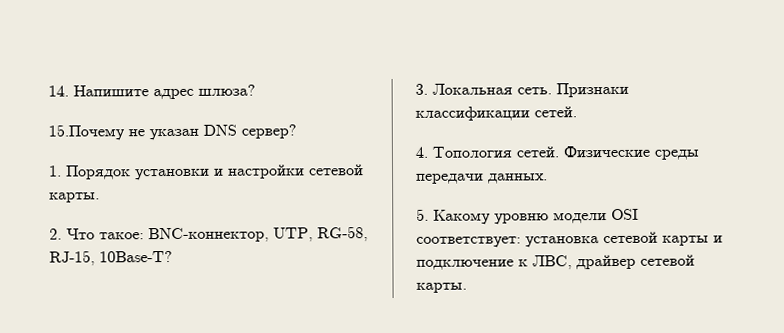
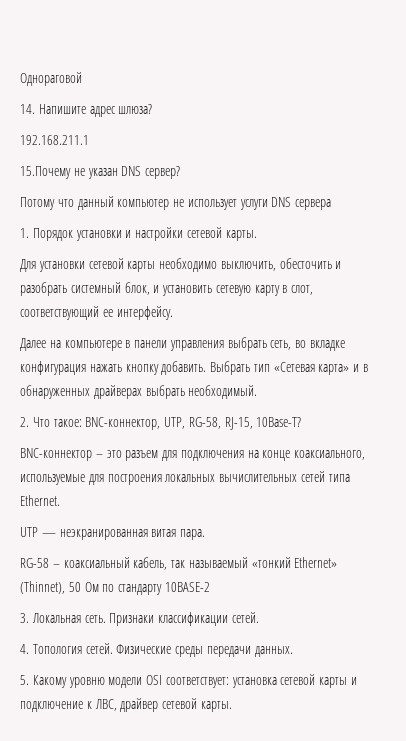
+ Однораговой
+ 192.168.211.1
+ Потому что данный компьютер не использует услуги DNS сервера
+ Для установки сетевой карты необходимо выключить, обесточить и разобрать системный блок, и установить сетевую карту в слот, соответствующий ее интерфейсу.
+ Далее на компьютере в панели управления выбрать сеть, во вкладке конфигурация нажать кнопку добавить. Выбрать тип «Сетевая карта» и в обнаруженных драйверах выбрать необходимый.
+ BNC-коннектор – это разъем для подключения на конце коаксиального, используемые для построения локальных вычислительных сетей типа Ethernet.
+ UTP — неэкранированная витая пара.
+ RG-58 – коаксиальный кабель, так называемый «тонкий Ethernet» (Thinnet), 50 Ом по стандарту 10BASE-2

